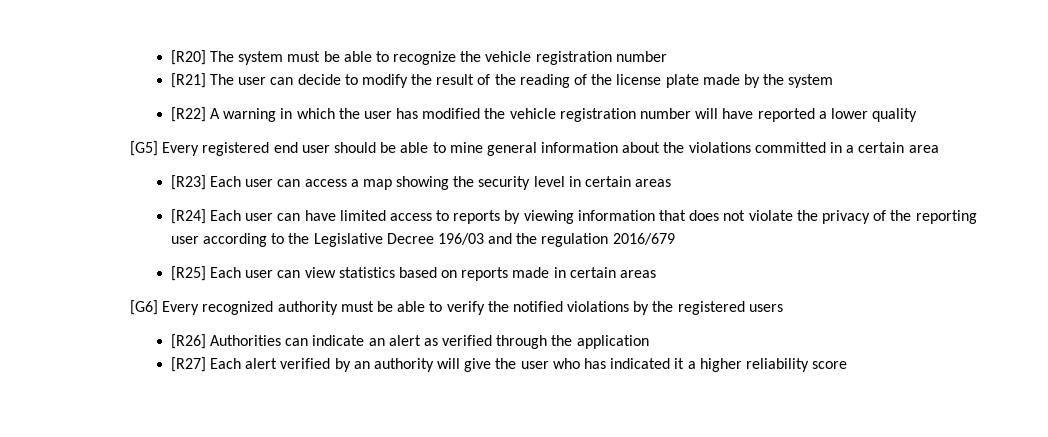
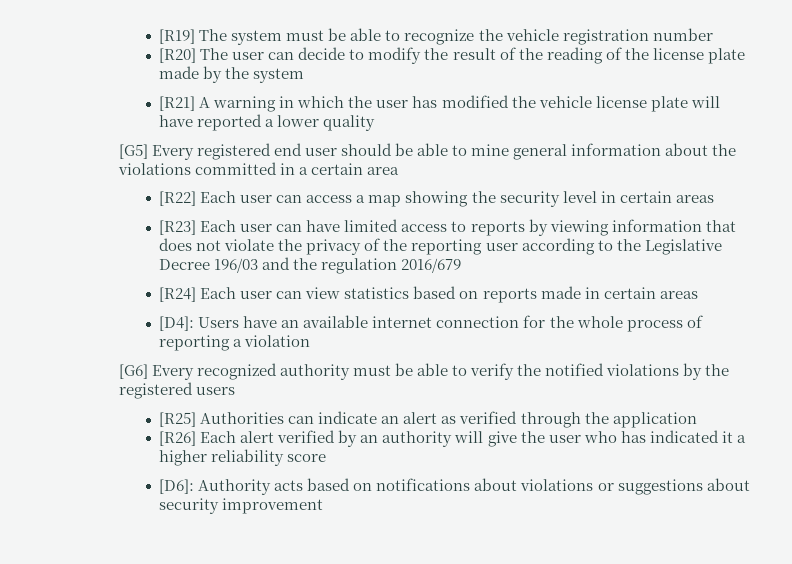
- [R20] The system must be able to recognize the vehicle registration number
+ [R19] The system must be able to recognize the vehicle registration number
- [R21] The user can decide to modify the result of the reading of the license plate made by the system
+ [R20] The user can decide to modify the result of the reading of the license plate made by the system
- [R22] A warning in which the user has modified the vehicle registration number will have reported a lower quality
+ [R21] A warning in which the user has modified the vehicle license plate will have reported a lower quality
- [R23] Each user can access a map showing the security level in certain areas
+ [R22] Each user can access a map showing the security level in certain areas
- [R24] Each user can have limited access to reports by viewing information that does not violate the privacy of the reporting user according to the Legislative Decree 196/03 and the regulation 2016/679
+ [R23] Each user can have limited access to reports by viewing information that does not violate the privacy of the reporting user according to the Legislative Decree 196/03 and the regulation 2016/679
- [R25] Each user can view statistics based on reports made in certain areas
+ [R24] Each user can view statistics based on reports made in certain areas
+ [D4]: Users have an available internet connection for the whole process of reporting a violation
- [R26] Authorities can indicate an alert as verified through the application
+ [R25] Authorities can indicate an alert as verified through the application
- [R27] Each alert verified by an authority will give the user who has indicated it a higher reliability score
+ [R26] Each alert verified by an authority will give the user who has indicated it a higher reliability score
+ [D6]: Authority acts based on notifications about violations or suggestions about security improvement

